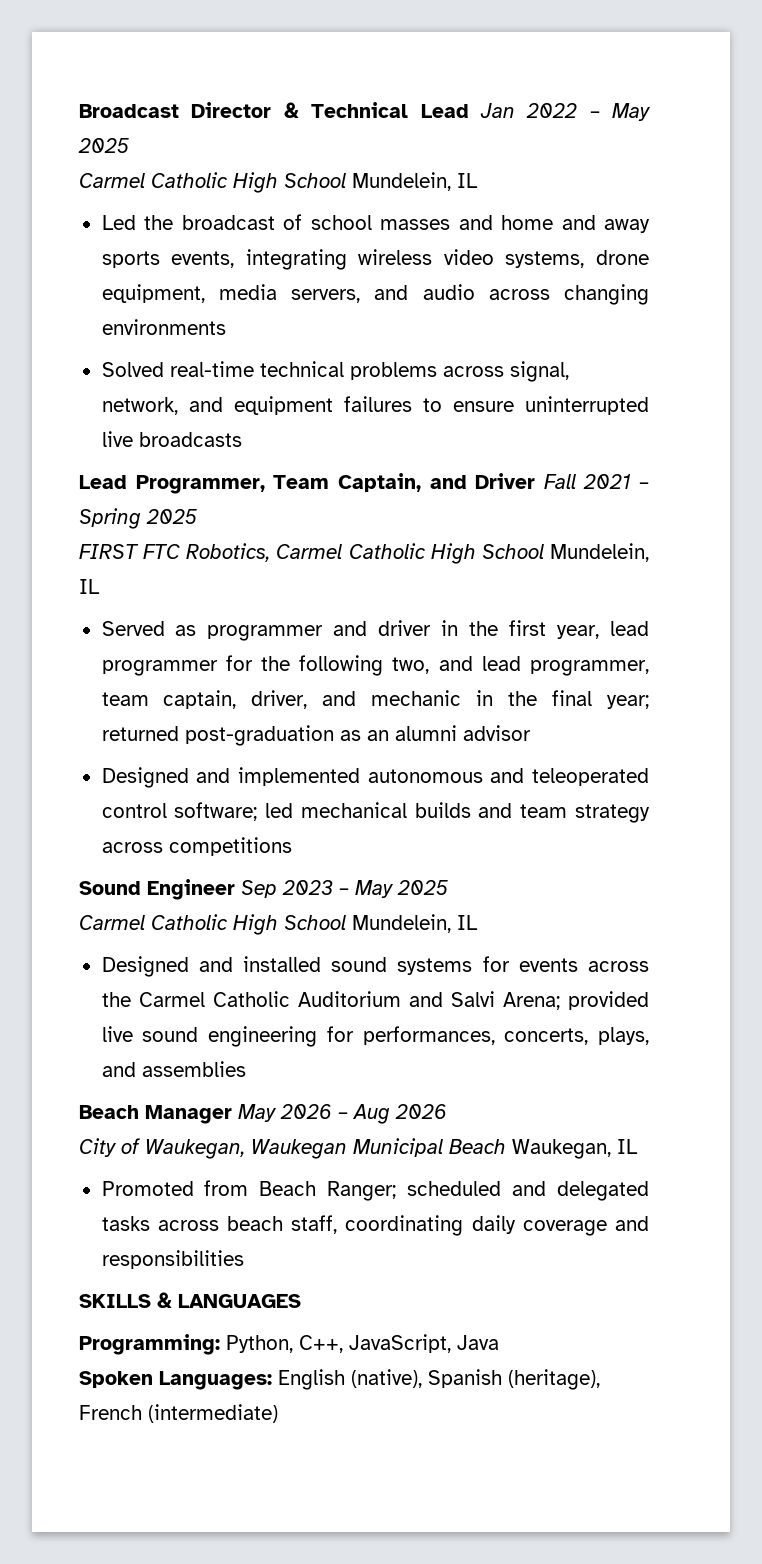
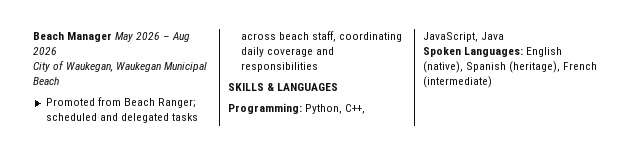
- Broadcast Director & Technical Lead Jan 2022 – May 2025
- Carmel Catholic High School Mundelein, IL
- Led the broadcast of school masses and home and away sports events, integrating wireless video systems, drone equipment, media servers, and audio across changing environments
- Solved real-time technical problems across signal, network, and equipment failures to ensure uninterrupted live broadcasts
- Lead Programmer, Team Captain, and Driver Fall 2021 – Spring 2025
- FIRST FTC Robotics, Carmel Catholic High School Mundelein, IL
- Served as programmer and driver in the first year, lead programmer for the following two, and lead programmer, team captain, driver, and mechanic in the final year; returned post-graduation as an alumni advisor
- Designed and implemented autonomous and teleoperated control software; led mechanical builds and team strategy across competitions
- Sound Engineer Sep 2023 – May 2025
- Carmel Catholic High School Mundelein, IL
- Designed and installed sound systems for events across the Carmel Catholic Auditorium and Salvi Arena; provided live sound engineering for performances, concerts, plays, and assemblies
- City of Waukegan, Waukegan Municipal Beach Waukegan, IL
+ City of Waukegan, Waukegan Municipal Beach

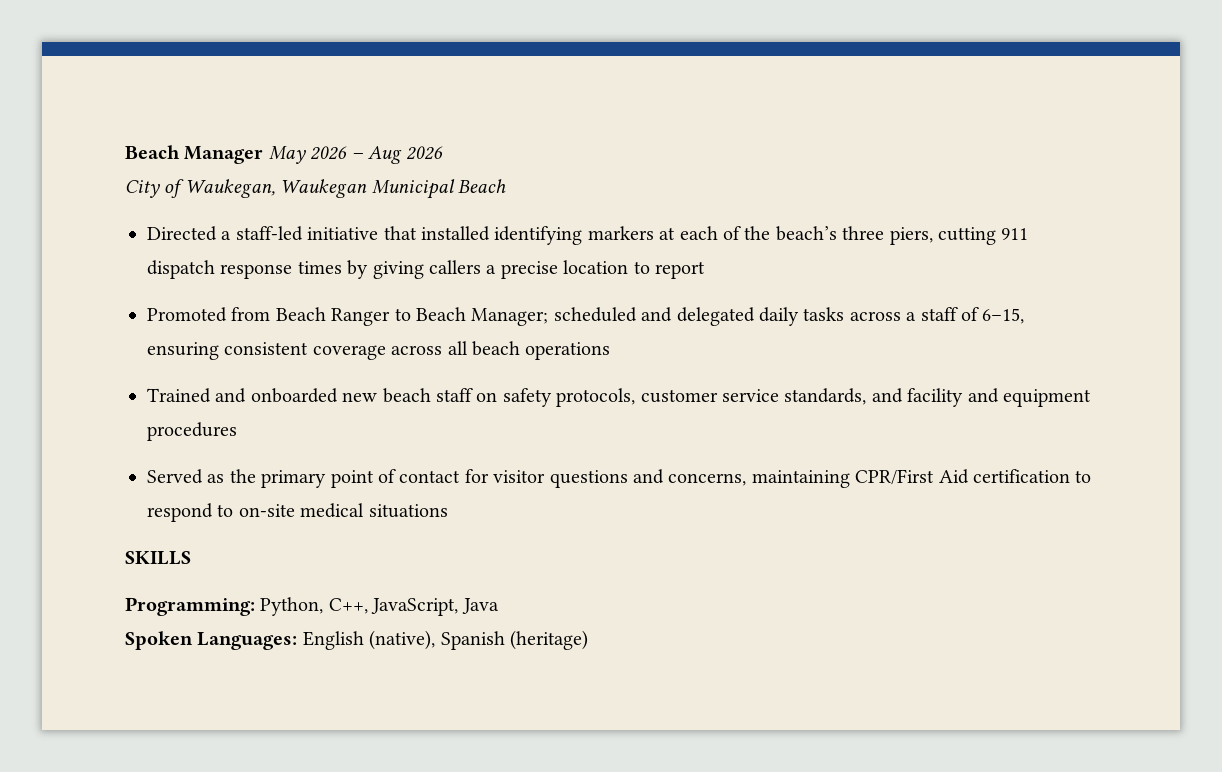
+ Directed a staff-led initiative that installed identifying markers at each of the beach’s three piers, cutting 911 dispatch response times by giving callers a precise location to report
- Promoted from Beach Ranger; scheduled and delegated tasks across beach staff, coordinating daily coverage and responsibilities
+ Promoted from Beach Ranger to Beach Manager; scheduled and delegated daily tasks across a staff of 6–15, ensuring consistent coverage across all beach operations
+ Trained and onboarded new beach staff on safety protocols, customer service standards, and facility and equipment procedures
+ Served as the primary point of contact for visitor questions and concerns, maintaining CPR/First Aid certification to respond to on-site medical situations
- SKILLS & LANGUAGES
+ SKILLS
- Spoken Languages: English (native), Spanish (heritage), French (intermediate)
+ Spoken Languages: English (native), Spanish (heritage)

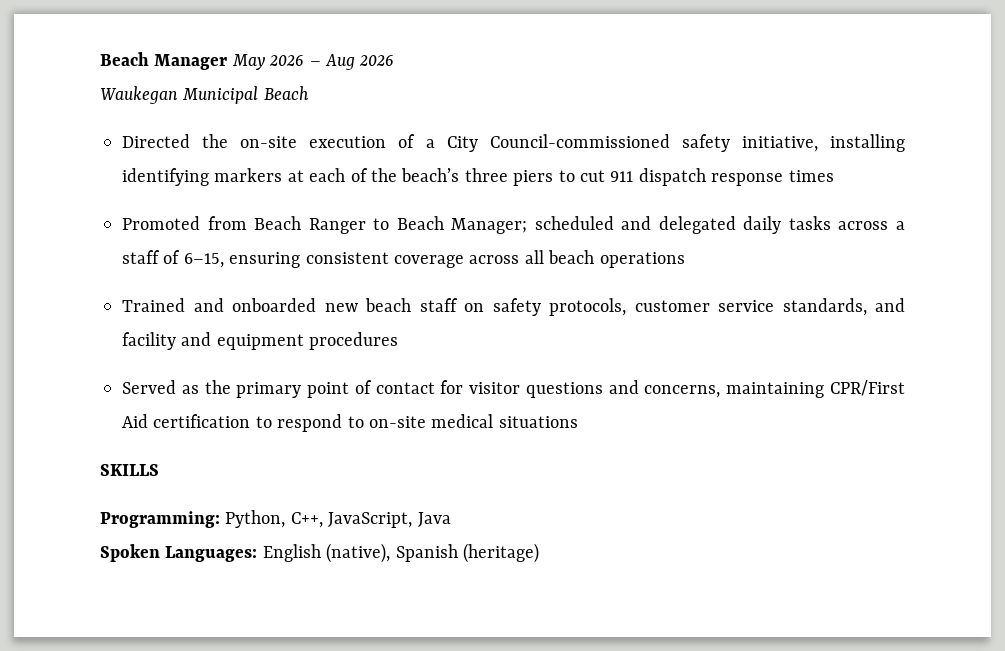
- City of Waukegan, Waukegan Municipal Beach
+ Waukegan Municipal Beach
- Directed a staff-led initiative that installed identifying markers at each of the beach’s three piers, cutting 911 dispatch response times by giving callers a precise location to report
+ Directed the on-site execution of a City Council-commissioned safety initiative, installing identifying markers at each of the beach’s three piers to cut 911 dispatch response times

